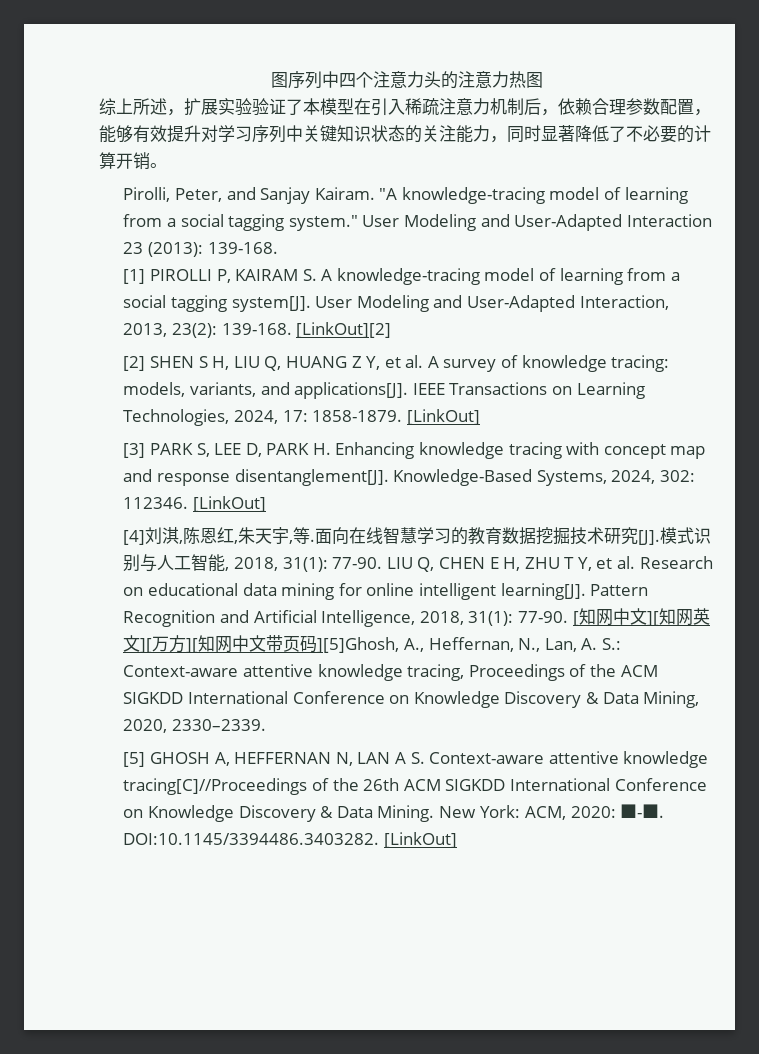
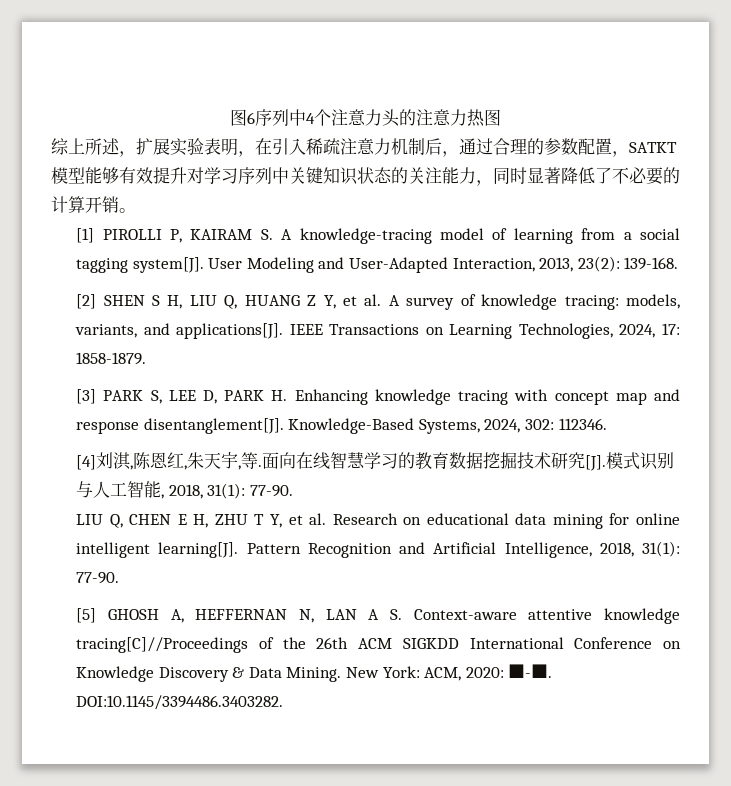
- 图序列中四个注意力头的注意力热图
+ 图6序列中4个注意力头的注意力热图
- 综上所述，扩展实验验证了本模型在引入稀疏注意力机制后，依赖合理参数配置，能够有效提升对学习序列中关键知识状态的关注能力，同时显著降低了不必要的计算开销。
+ 综上所述，扩展实验表明，在引入稀疏注意力机制后，通过合理的参数配置，SATKT模型能够有效提升对学习序列中关键知识状态的关注能力，同时显著降低了不必要的计算开销。
- Pirolli, Peter, and Sanjay Kairam. "A knowledge-tracing model of learning from a social tagging system." User Modeling and User-Adapted Interaction 23 (2013): 139-168.
- [LinkOut][2]
- IEEE Transactions on Learning Technologies, 2024, 17: 1858-1879. [LinkOut]
+ IEEE Transactions on Learning Technologies, 2024, 17: 1858-1879.
- Knowledge-Based Systems, 2024, 302: 112346. [LinkOut]
+ Knowledge-Based Systems, 2024, 302: 112346.
- 面向在线智慧学习的教育数据挖掘技术研究[J].模式识别与人工智能, 2018, 31(1): 77-90. LIU Q, CHEN E H, ZHU T Y, et al. Research on educational data mining for online intelligent learning[J].
+ 面向在线智慧学习的教育数据挖掘技术研究[J].模式识别与人工智能, 2018, 31(1): 77-90.
+ LIU Q, CHEN E H, ZHU T Y, et al. Research on educational data mining for online intelligent learning[J].
- [知网中文][知网英文][万方][知网中文带页码][5]Ghosh, A., Heffernan, N., Lan, A. S.: Context-aware attentive knowledge tracing, Proceedings of the ACM SIGKDD International Conference on Knowledge Discovery & Data Mining, 2020, 2330–2339.
- DOI:10.1145/3394486.3403282. [LinkOut]
+ DOI:10.1145/3394486.3403282.

